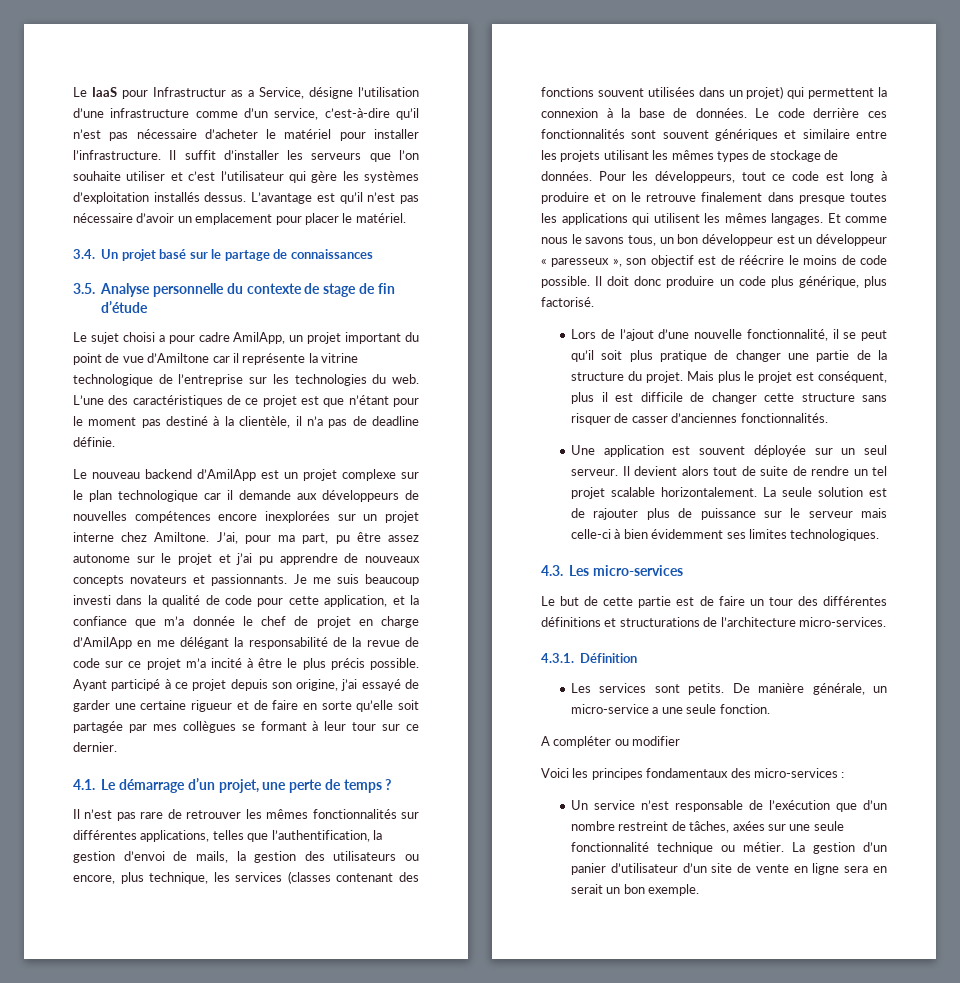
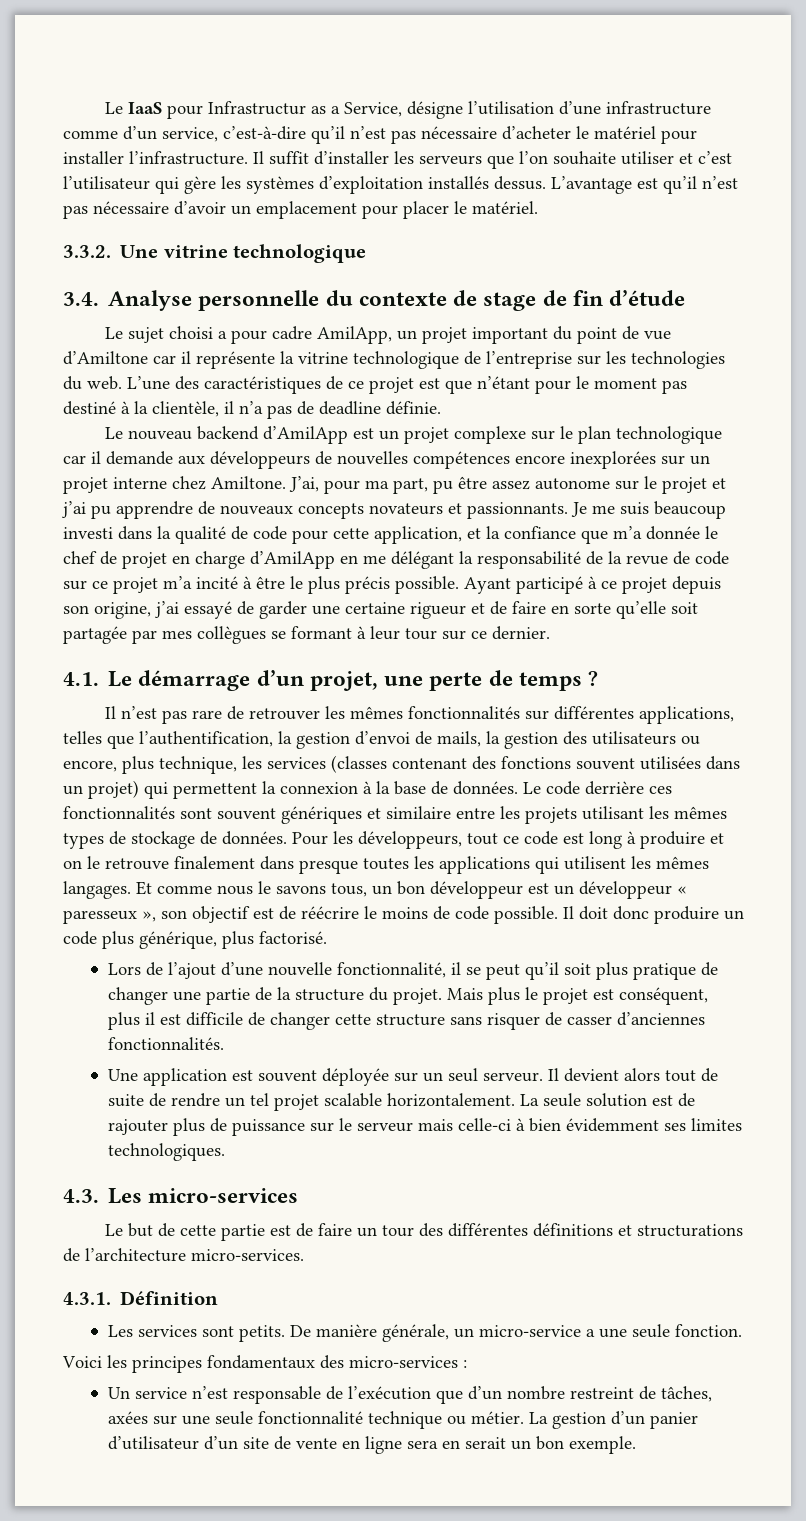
- 3.4. Un projet basé sur le partage de connaissances
- 3.5. Analyse personnelle du contexte de stage de fin d’étude
+ 3.3.2. Une vitrine technologique
+ 3.4. Analyse personnelle du contexte de stage de fin d’étude
- A compléter ou modifier

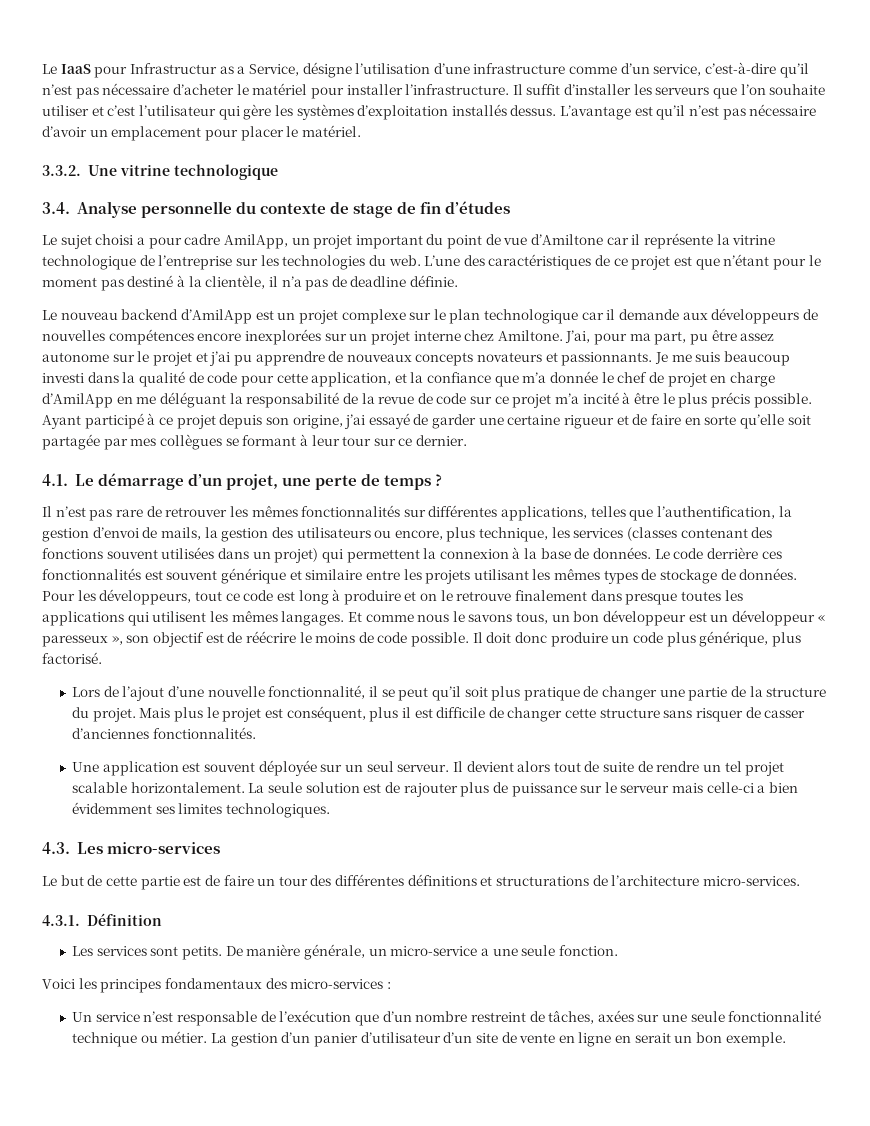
- 3.4. Analyse personnelle du contexte de stage de fin d’étude
+ 3.4. Analyse personnelle du contexte de stage de fin d’études
- Je me suis beaucoup investi dans la qualité de code pour cette application, et la confiance que m’a donnée le chef de projet en charge d’AmilApp en me délégant la responsabilité de la revue de code sur ce projet m’a incité à être le plus précis possible.
+ Je me suis beaucoup investi dans la qualité de code pour cette application, et la confiance que m’a donnée le chef de projet en charge d’AmilApp en me déléguant la responsabilité de la revue de code sur ce projet m’a incité à être le plus précis possible.
- Le code derrière ces fonctionnalités sont souvent génériques et similaire entre les projets utilisant les mêmes types de stockage de données.
+ Le code derrière ces fonctionnalités est souvent générique et similaire entre les projets utilisant les mêmes types de stockage de données.
- La seule solution est de rajouter plus de puissance sur le serveur mais celle-ci à bien évidemment ses limites technologiques.
+ La seule solution est de rajouter plus de puissance sur le serveur mais celle-ci a bien évidemment ses limites technologiques.
- La gestion d’un panier d’utilisateur d’un site de vente en ligne sera en serait un bon exemple.
+ La gestion d’un panier d’utilisateur d’un site de vente en ligne en serait un bon exemple.

